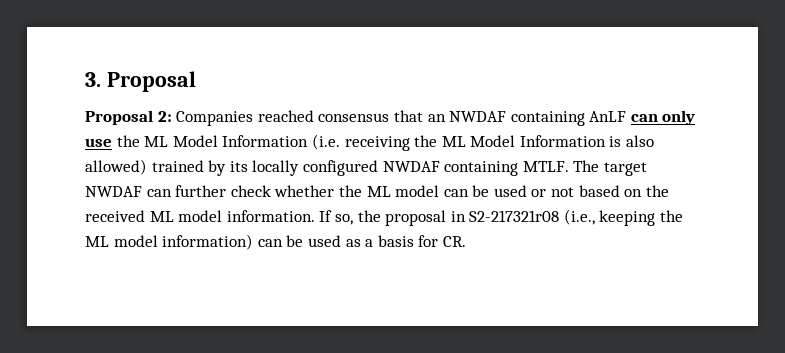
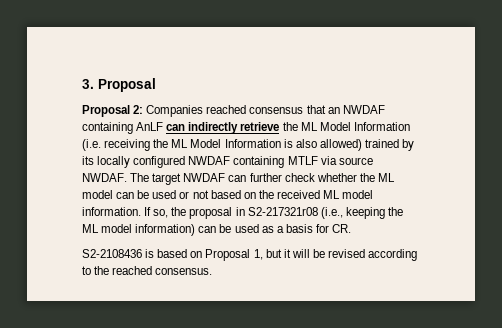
- Proposal 2: Companies reached consensus that an NWDAF containing AnLF can only use the ML Model Information (i.e. receiving the ML Model Information is also allowed) trained by its locally configured NWDAF containing MTLF.
+ Proposal 2: Companies reached consensus that an NWDAF containing AnLF can indirectly retrieve the ML Model Information (i.e. receiving the ML Model Information is also allowed) trained by its locally configured NWDAF containing MTLF via source NWDAF.
+ S2-2108436 is based on Proposal 1, but it will be revised according to the reached consensus.

